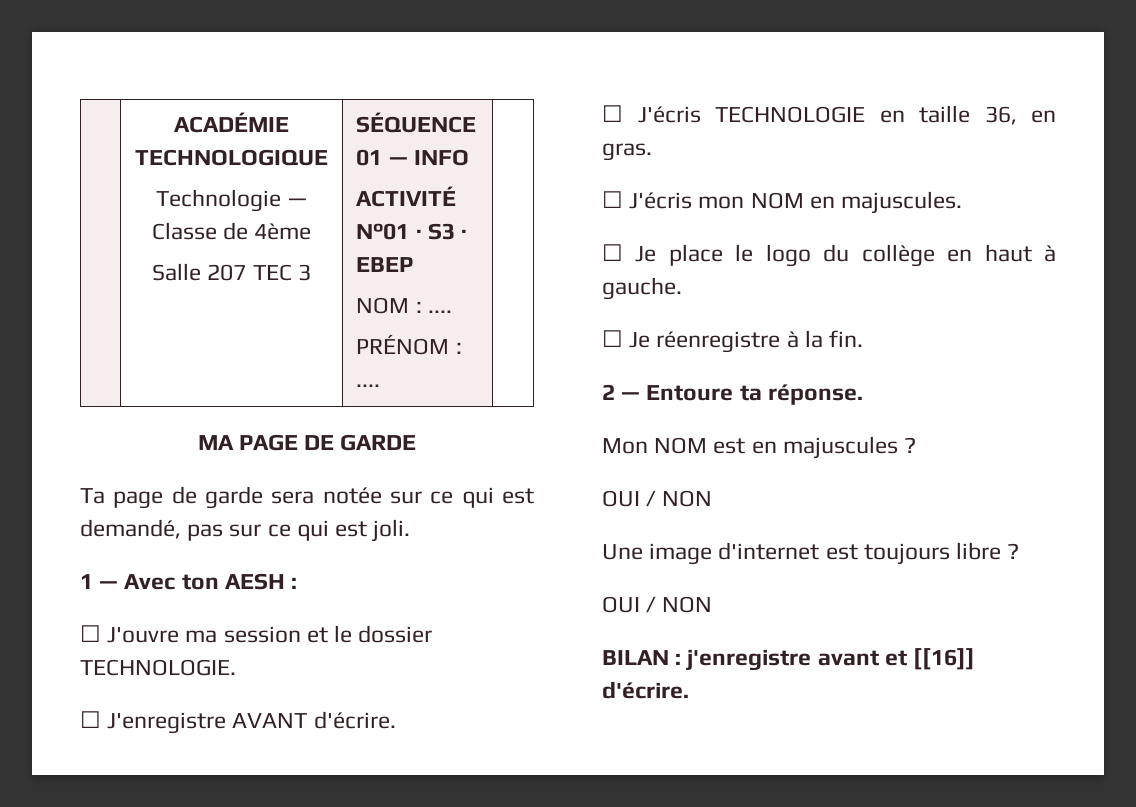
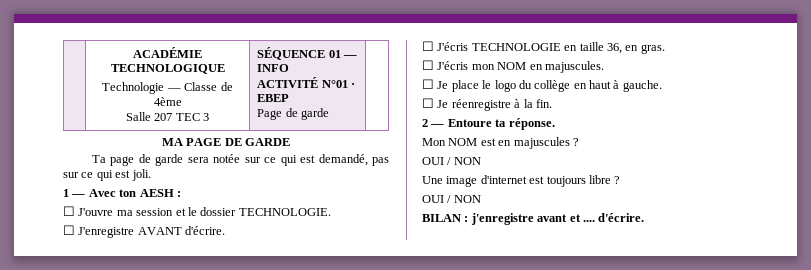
  | ACADÉMIE TECHNOLOGIQUE
  Technologie — Classe de 4ème
  Salle 207 TEC 3 | SÉQUENCE 01 — INFO
- ACTIVITÉ N°01 · S3 · EBEP
- NOM : ....
- PRÉNOM : .... |
+ ACTIVITÉ N°01 · EBEP
+ Page de garde |
- BILAN : j'enregistre avant et [[16]] d'écrire.
+ BILAN : j'enregistre avant et .... d'écrire.

